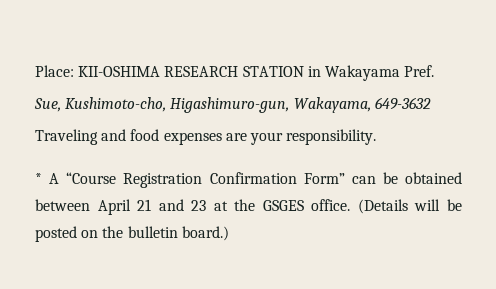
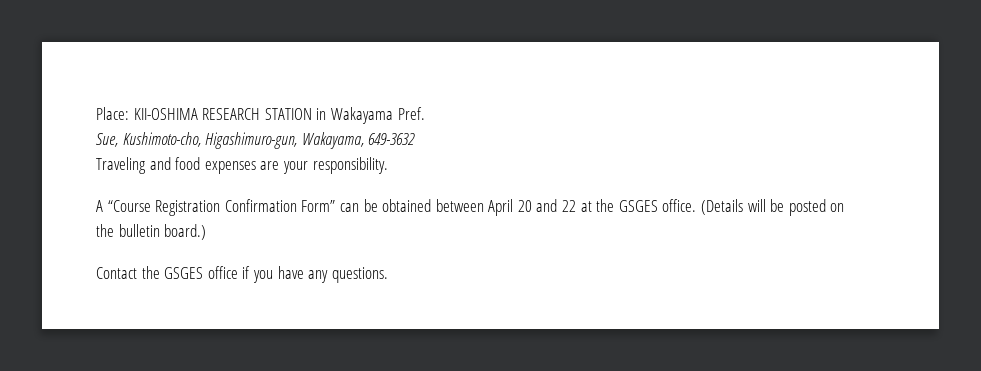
- * A “Course Registration Confirmation Form” can be obtained between April 21 and 23 at the GSGES office.
+ A “Course Registration Confirmation Form” can be obtained between April 20 and 22 at the GSGES office.
+ Contact the GSGES office if you have any questions.

